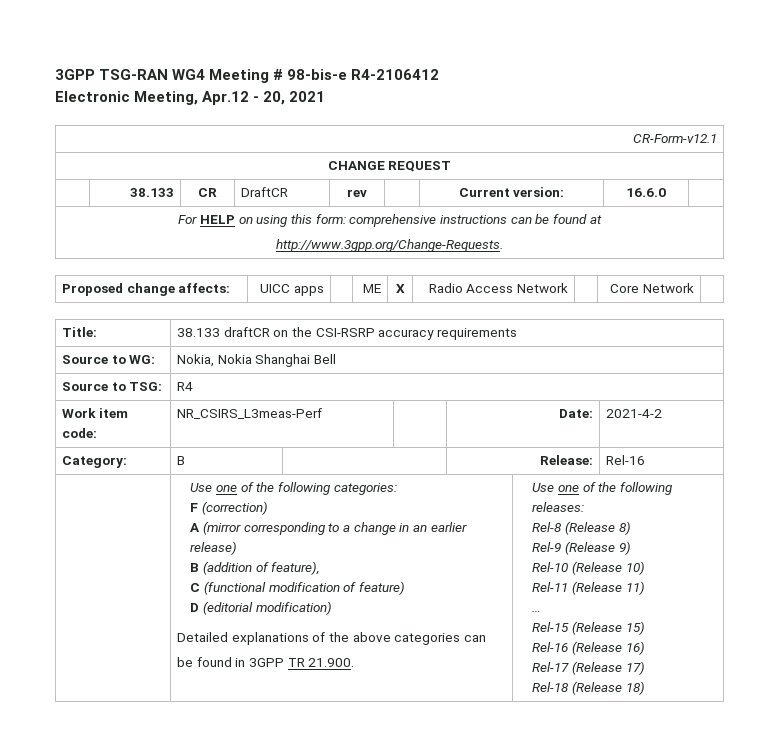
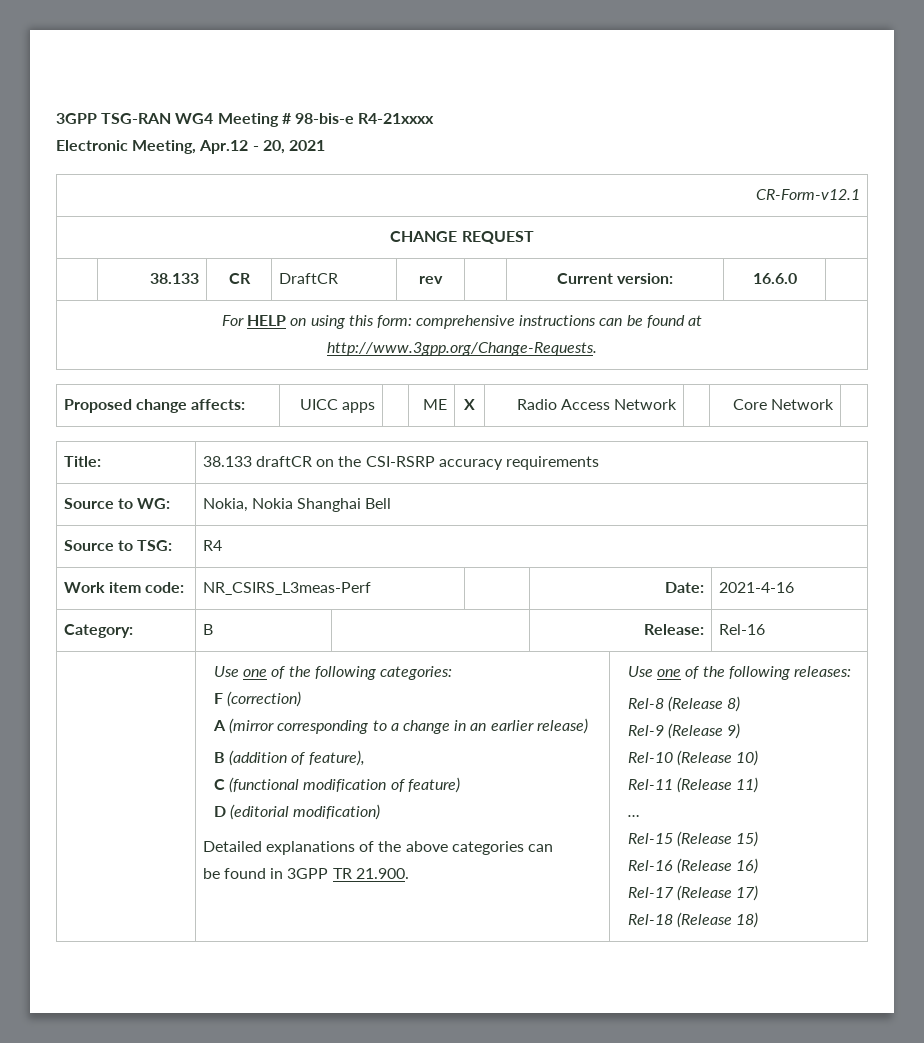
- 3GPP TSG-RAN WG4 Meeting # 98-bis-e R4-2106412
+ 3GPP TSG-RAN WG4 Meeting # 98-bis-e R4-21xxxx
- Work item code: | NR_CSIRS_L3meas-Perf | | Date: | 2021-4-2
+ Work item code: | NR_CSIRS_L3meas-Perf | | Date: | 2021-4-16

